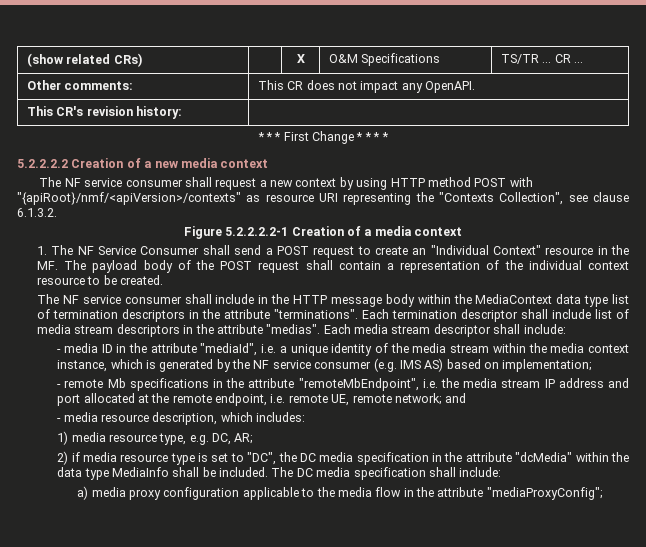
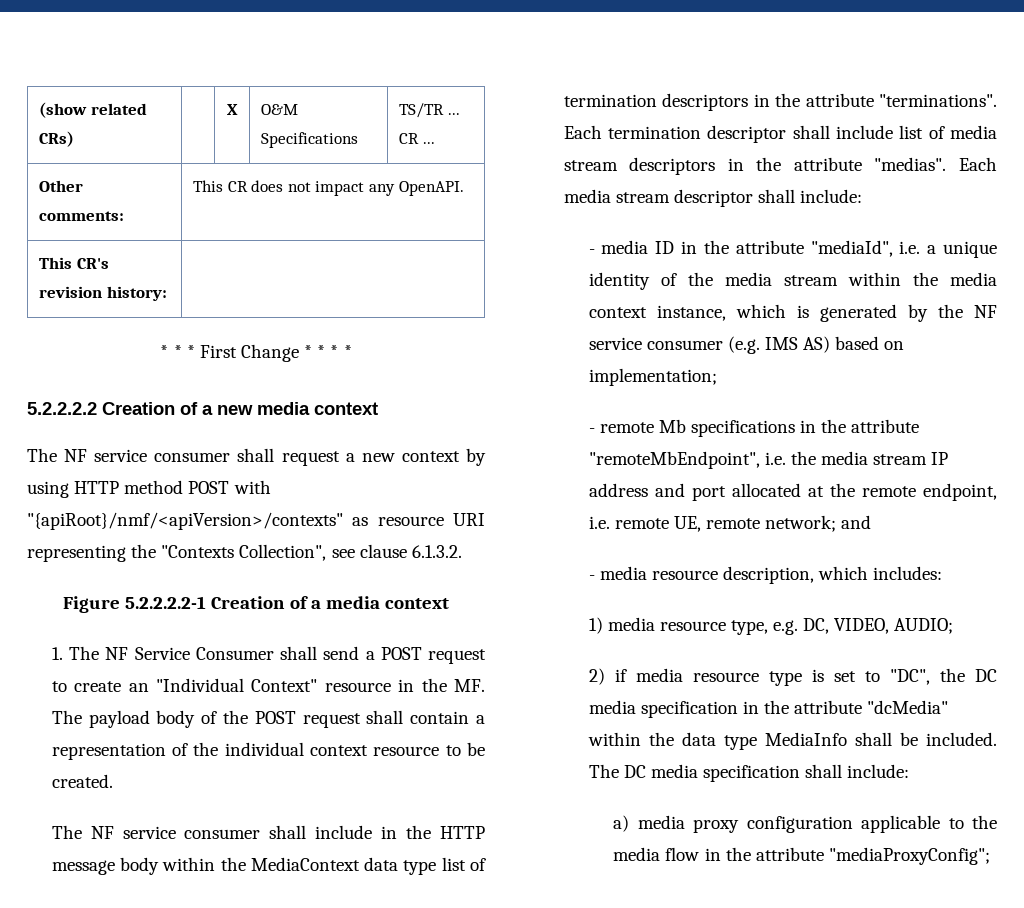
- 1) media resource type, e.g. DC, AR;
+ 1) media resource type, e.g. DC, VIDEO, AUDIO;

